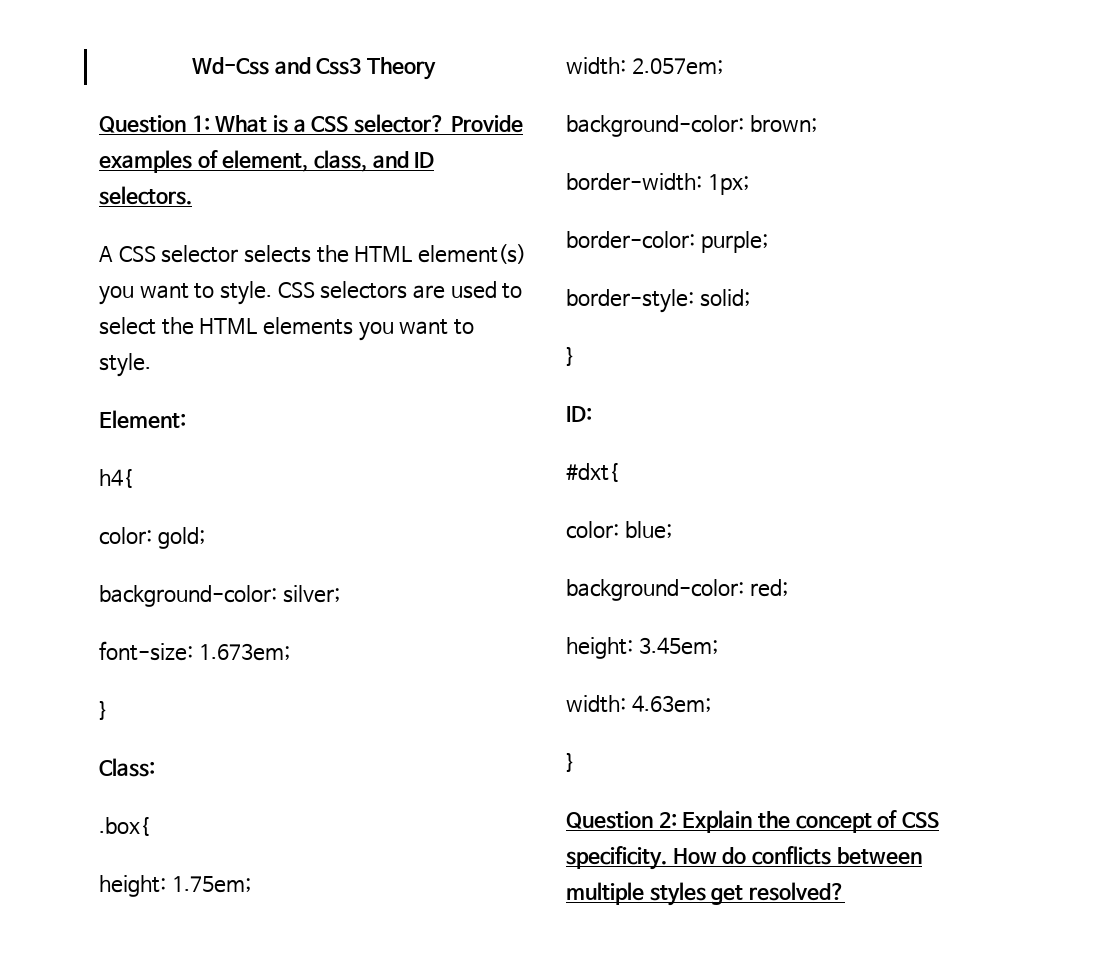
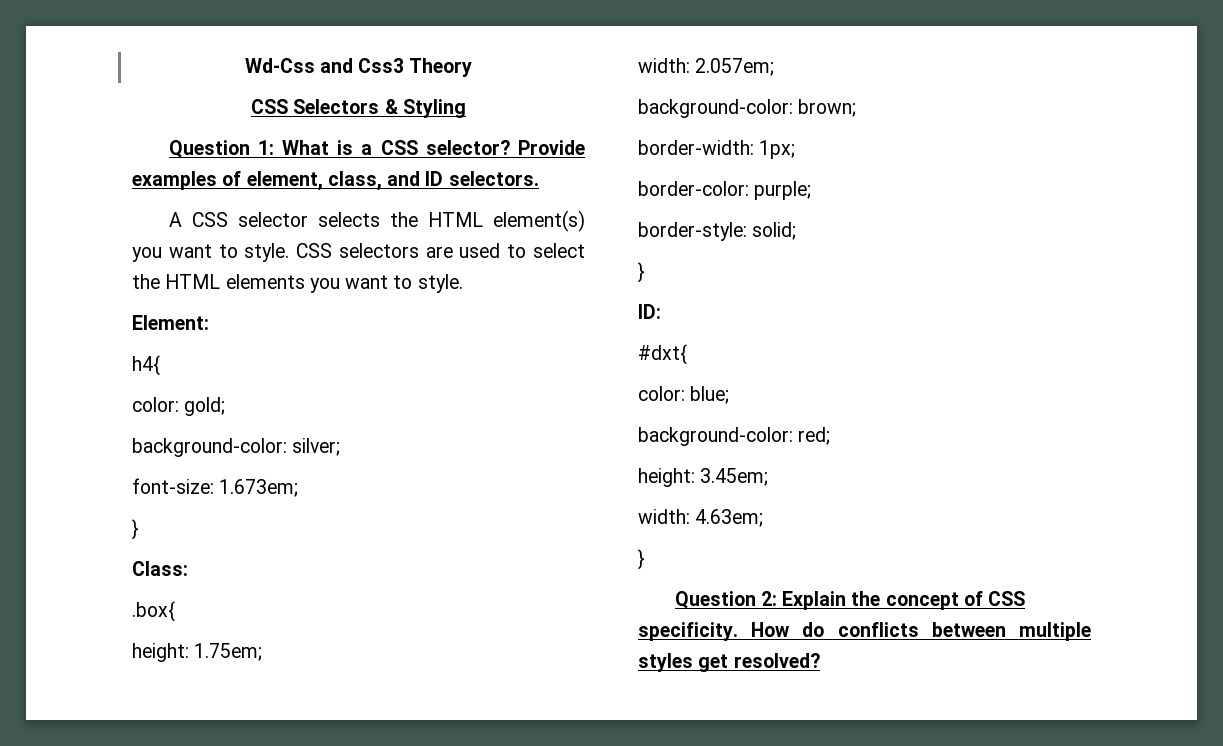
+ CSS Selectors & Styling

